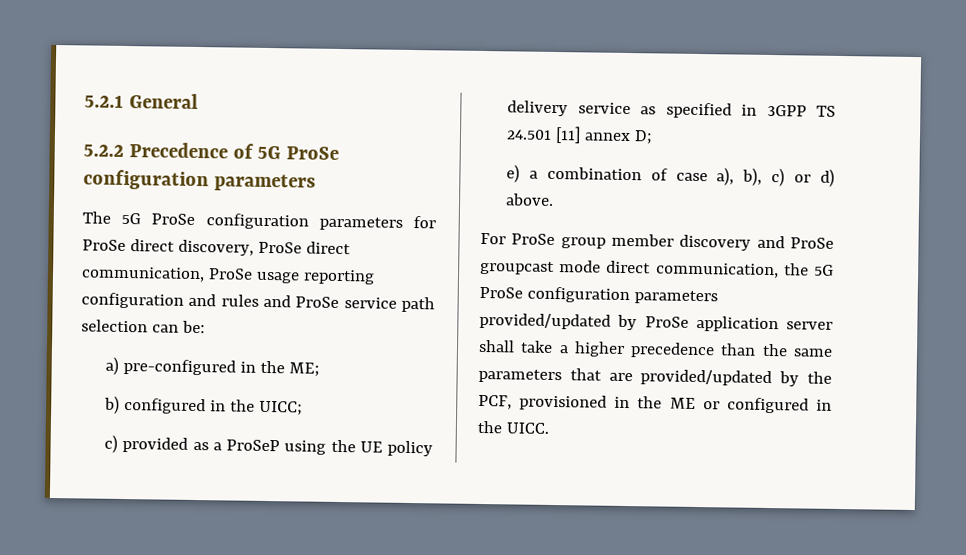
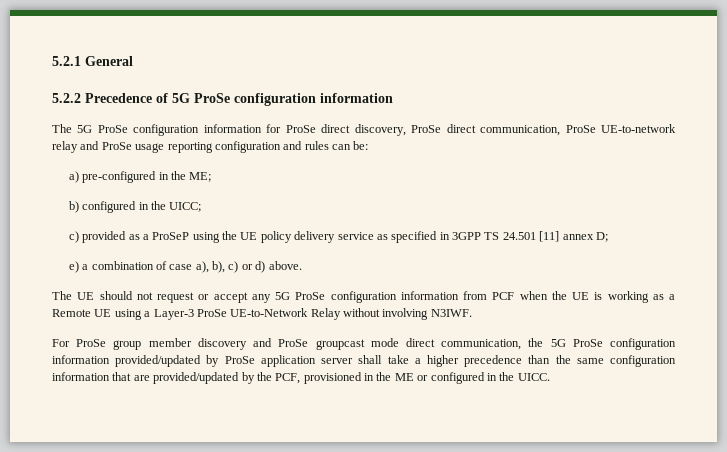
- 5.2.2 Precedence of 5G ProSe configuration parameters
+ 5.2.2 Precedence of 5G ProSe configuration information
- The 5G ProSe configuration parameters for ProSe direct discovery, ProSe direct communication, ProSe usage reporting configuration and rules and ProSe service path selection can be:
+ The 5G ProSe configuration information for ProSe direct discovery, ProSe direct communication, ProSe UE-to-network relay and ProSe usage reporting configuration and rules can be:
+ The UE should not request or accept any 5G ProSe configuration information from PCF when the UE is working as a Remote UE using a Layer-3 ProSe UE-to-Network Relay without involving N3IWF.
- For ProSe group member discovery and ProSe groupcast mode direct communication, the 5G ProSe configuration parameters provided/updated by ProSe application server shall take a higher precedence than the same parameters that are provided/updated by the PCF, provisioned in the ME or configured in the UICC.
+ For ProSe group member discovery and ProSe groupcast mode direct communication, the 5G ProSe configuration information provided/updated by ProSe application server shall take a higher precedence than the same configuration information that are provided/updated by the PCF, provisioned in the ME or configured in the UICC.

